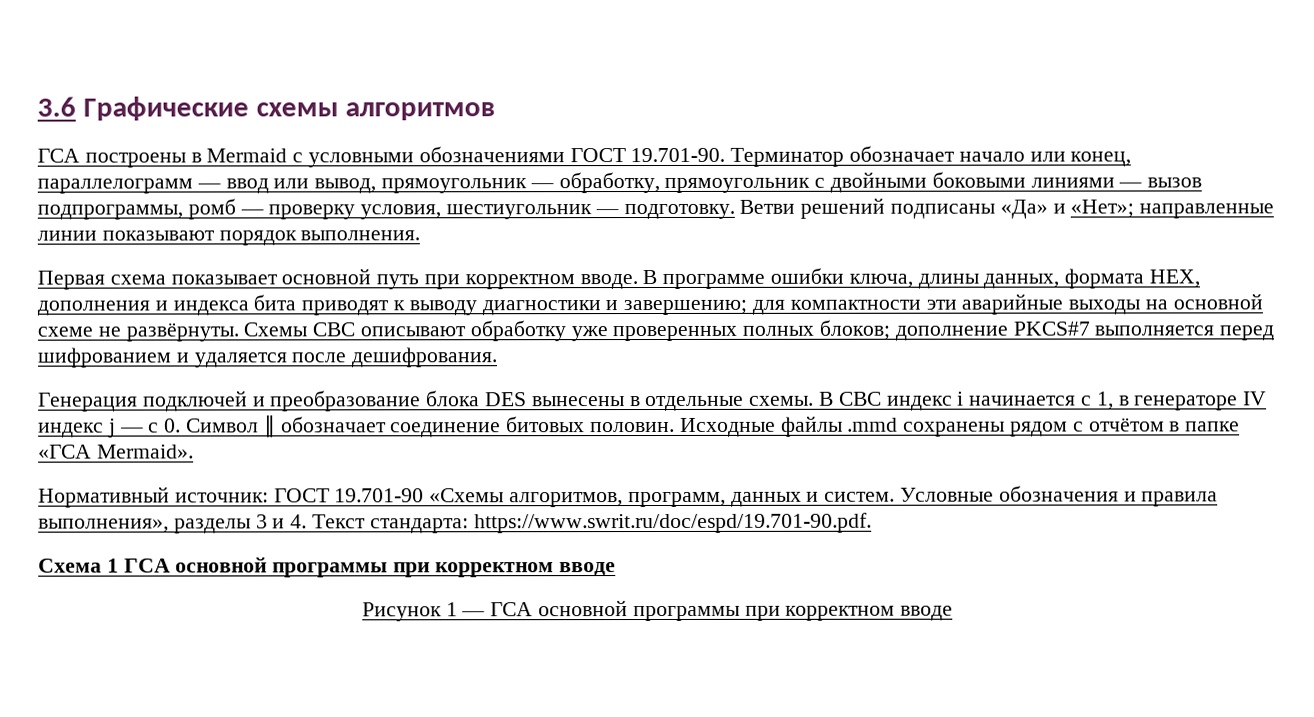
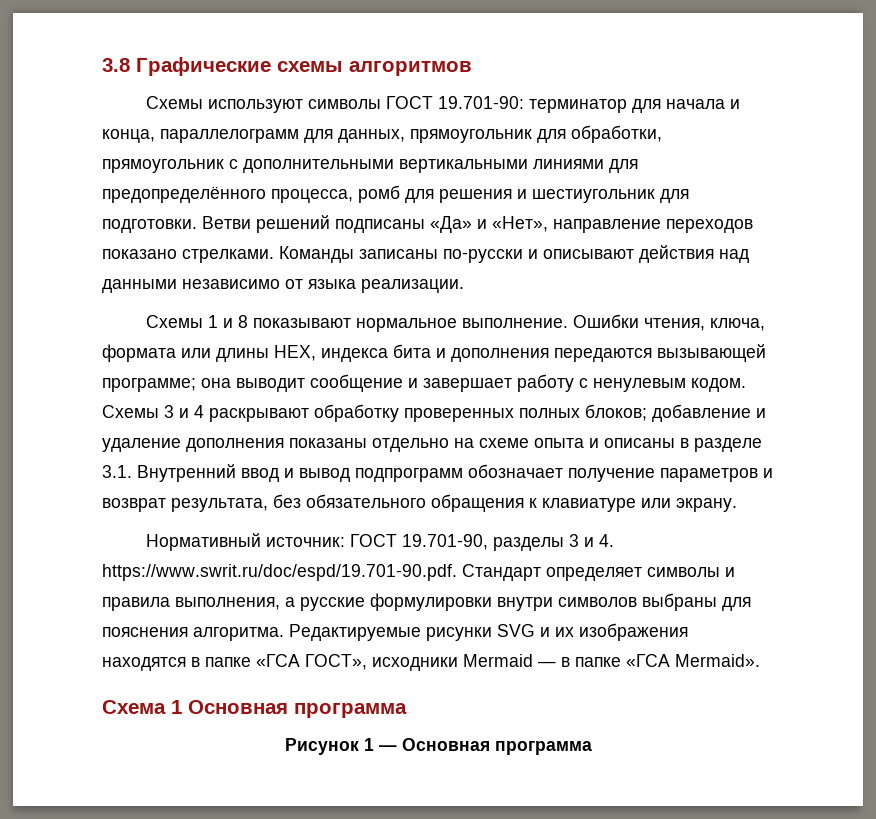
- 3.6 Графические схемы алгоритмов
+ 3.8 Графические схемы алгоритмов
- ГСА построены в Mermaid с условными обозначениями ГОСТ 19.701-90. Терминатор обозначает начало или конец, параллелограмм — ввод или вывод, прямоугольник — обработку, прямоугольник с двойными боковыми линиями — вызов подпрограммы, ромб — проверку условия, шестиугольник — подготовку.
+ Схемы используют символы ГОСТ 19.701-90: терминатор для начала и конца, параллелограмм для данных, прямоугольник для обработки, прямоугольник с дополнительными вертикальными линиями для предопределённого процесса, ромб для решения и шестиугольник для подготовки.
- Ветви решений подписаны «Да» и «Нет»; направленные линии показывают порядок выполнения.
- Первая схема показывает основной путь при корректном вводе. В программе ошибки ключа, длины данных, формата HEX, дополнения и индекса бита приводят к выводу диагностики и завершению; для компактности эти аварийные выходы на основной схеме не развёрнуты. Схемы CBC описывают обработку уже проверенных полных блоков; дополнение PKCS#7 выполняется перед шифрованием и удаляется после дешифрования.
- Генерация подключей и преобразование блока DES вынесены в отдельные схемы. В CBC индекс i начинается с 1, в генераторе IV индекс j — с 0. Символ ∥ обозначает соединение битовых половин. Исходные файлы .mmd сохранены рядом с отчётом в папке «ГСА Mermaid».
- Нормативный источник: ГОСТ 19.701-90 «Схемы алгоритмов, программ, данных и систем. Условные обозначения и правила выполнения», разделы 3 и 4. Текст стандарта: https://www.swrit.ru/doc/espd/19.701-90.pdf.
- Схема 1 ГСА основной программы при корректном вводе
- Рисунок 1 — ГСА основной программы при корректном вводе
+ Ветви решений подписаны «Да» и «Нет», направление переходов показано стрелками. Команды записаны по-русски и описывают действия над данными независимо от языка реализации.
+ Схемы 1 и 8 показывают нормальное выполнение. Ошибки чтения, ключа, формата или длины HEX, индекса бита и дополнения передаются вызывающей программе; она выводит сообщение и завершает работу с ненулевым кодом. Схемы 3 и 4 раскрывают обработку проверенных полных блоков; добавление и удаление дополнения показаны отдельно на схеме опыта и описаны в разделе 3.1. Внутренний ввод и вывод подпрограмм обозначает получение параметров и возврат результата, без обязательного обращения к клавиатуре или экрану.
+ Нормативный источник: ГОСТ 19.701-90, разделы 3 и 4. https://www.swrit.ru/doc/espd/19.701-90.pdf. Стандарт определяет символы и правила выполнения, а русские формулировки внутри символов выбраны для пояснения алгоритма. Редактируемые рисунки SVG и их изображения находятся в папке «ГСА ГОСТ», исходники Mermaid — в папке «ГСА Mermaid».
+ Схема 1 Основная программа
+ Рисунок 1 — Основная программа

